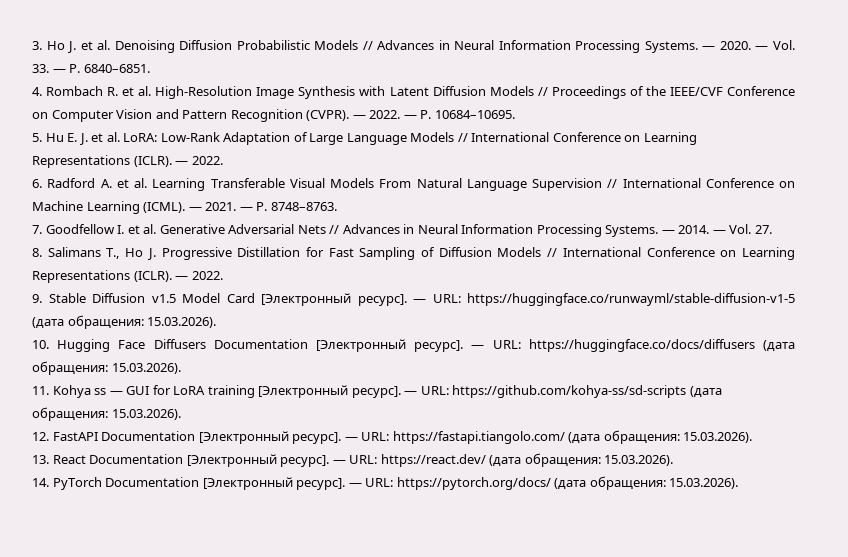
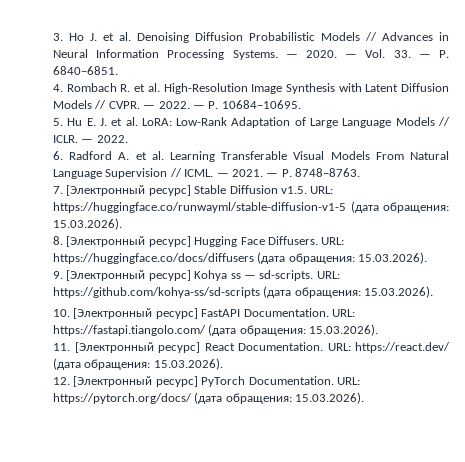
- 4. Rombach R. et al. High-Resolution Image Synthesis with Latent Diffusion Models // Proceedings of the IEEE/CVF Conference on Computer Vision and Pattern Recognition (CVPR).
+ 4. Rombach R. et al. High-Resolution Image Synthesis with Latent Diffusion Models // CVPR.
- 5. Hu E. J. et al. LoRA: Low-Rank Adaptation of Large Language Models // International Conference on Learning Representations (ICLR).
+ 5. Hu E. J. et al. LoRA: Low-Rank Adaptation of Large Language Models // ICLR.
- 6. Radford A. et al. Learning Transferable Visual Models From Natural Language Supervision // International Conference on Machine Learning (ICML).
+ 6. Radford A. et al. Learning Transferable Visual Models From Natural Language Supervision // ICML.
- 7. Goodfellow I. et al. Generative Adversarial Nets // Advances in Neural Information Processing Systems. — 2014. — Vol. 27.
- 8. Salimans T., Ho J. Progressive Distillation for Fast Sampling of Diffusion Models // International Conference on Learning Representations (ICLR). — 2022.
- 9. Stable Diffusion v1.5 Model Card [Электронный ресурс]. — URL: https://huggingface.co/runwayml/stable-diffusion-v1-5 (дата обращения: 15.03.2026).
+ 7. [Электронный ресурс] Stable Diffusion v1.5. URL: https://huggingface.co/runwayml/stable-diffusion-v1-5 (дата обращения: 15.03.2026).
- 10. Hugging Face Diffusers Documentation [Электронный ресурс]. — URL: https://huggingface.co/docs/diffusers (дата обращения: 15.03.2026).
+ 8. [Электронный ресурс] Hugging Face Diffusers. URL: https://huggingface.co/docs/diffusers (дата обращения: 15.03.2026).
- 11. Kohya ss — GUI for LoRA training [Электронный ресурс]. — URL: https://github.com/kohya-ss/sd-scripts (дата обращения: 15.03.2026).
+ 9. [Электронный ресурс] Kohya ss — sd-scripts. URL: https://github.com/kohya-ss/sd-scripts (дата обращения: 15.03.2026).
- 12. FastAPI Documentation [Электронный ресурс]. — URL: https://fastapi.tiangolo.com/ (дата обращения: 15.03.2026).
+ 10. [Электронный ресурс] FastAPI Documentation. URL: https://fastapi.tiangolo.com/ (дата обращения: 15.03.2026).
- 13. React Documentation [Электронный ресурс]. — URL: https://react.dev/ (дата обращения: 15.03.2026).
+ 11. [Электронный ресурс] React Documentation. URL: https://react.dev/ (дата обращения: 15.03.2026).
- 14. PyTorch Documentation [Электронный ресурс]. — URL: https://pytorch.org/docs/ (дата обращения: 15.03.2026).
+ 12. [Электронный ресурс] PyTorch Documentation. URL: https://pytorch.org/docs/ (дата обращения: 15.03.2026).

